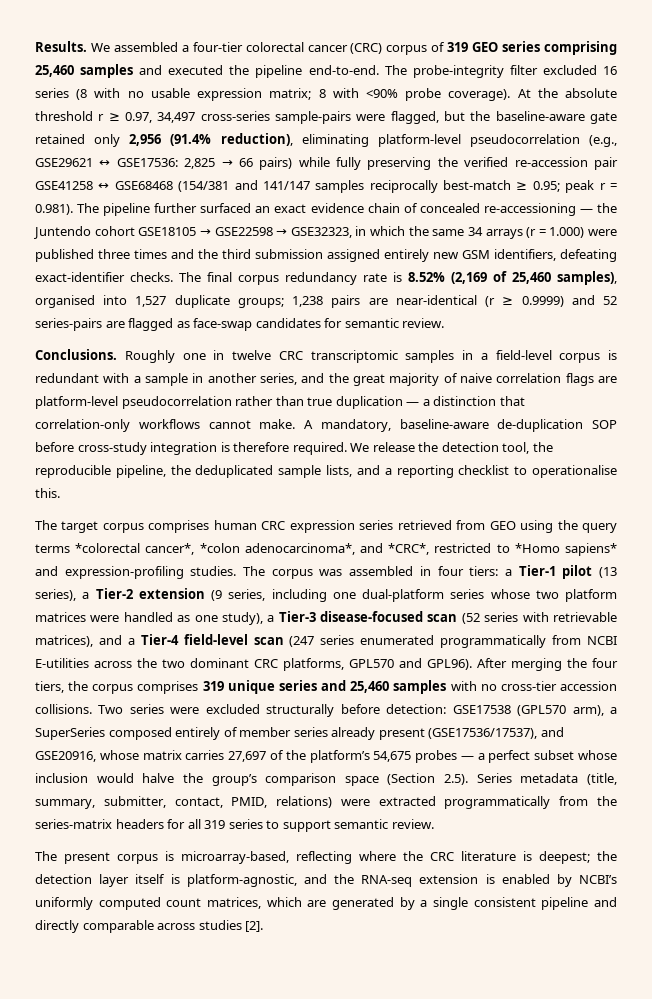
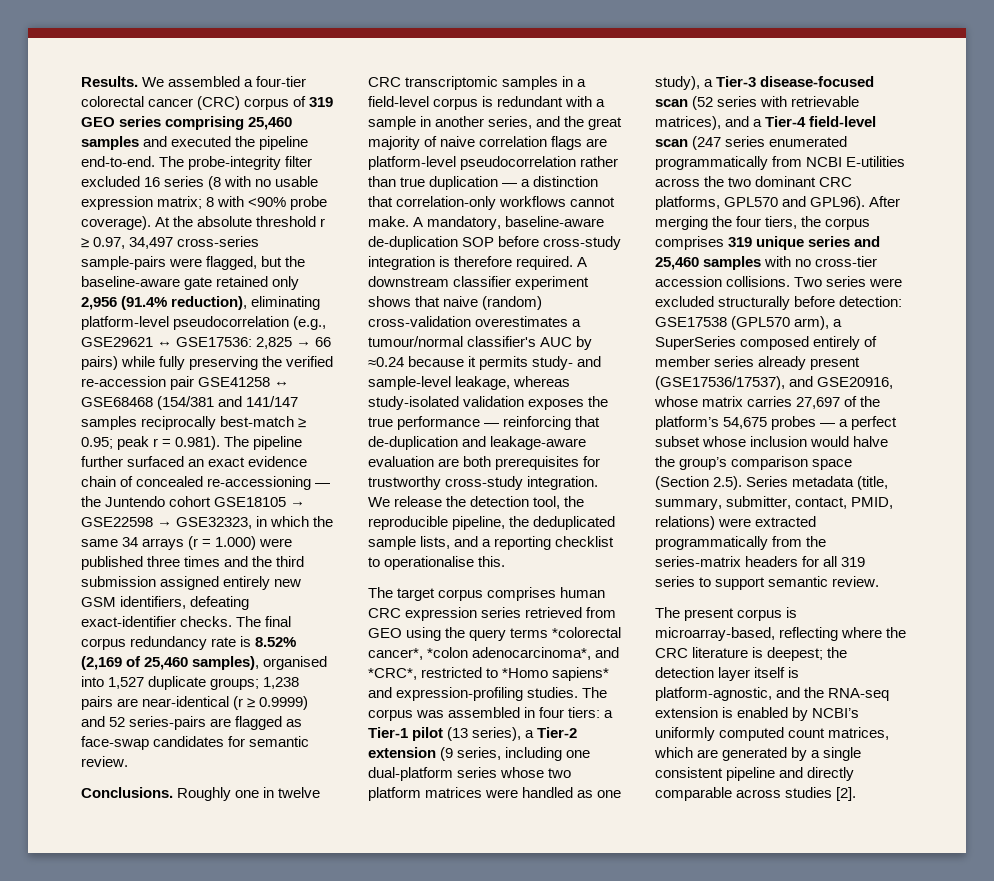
+ A downstream classifier experiment shows that naive (random) cross-validation overestimates a tumour/normal classifier's AUC by ≈0.24 because it permits study- and sample-level leakage, whereas study-isolated validation exposes the true performance — reinforcing that de-duplication and leakage-aware evaluation are both prerequisites for trustworthy cross-study integration.

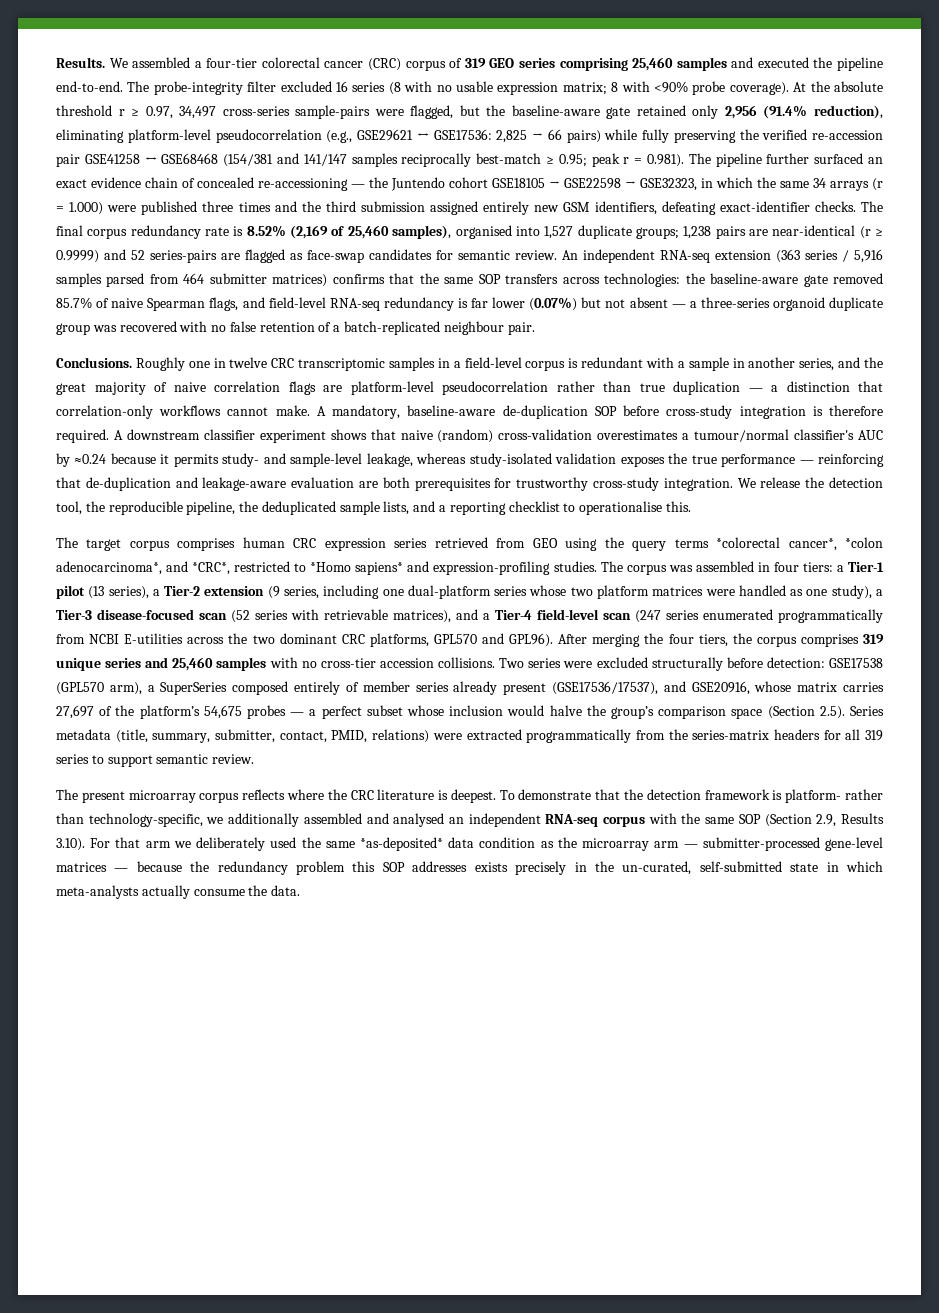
+ An independent RNA-seq extension (363 series / 5,916 samples parsed from 464 submitter matrices) confirms that the same SOP transfers across technologies: the baseline-aware gate removed 85.7% of naive Spearman flags, and field-level RNA-seq redundancy is far lower (0.07%) but not absent — a three-series organoid duplicate group was recovered with no false retention of a batch-replicated neighbour pair.
- The present corpus is microarray-based, reflecting where the CRC literature is deepest; the detection layer itself is platform-agnostic, and the RNA-seq extension is enabled by NCBI’s uniformly computed count matrices, which are generated by a single consistent pipeline and directly comparable across studies [2].
+ The present microarray corpus reflects where the CRC literature is deepest. To demonstrate that the detection framework is platform- rather than technology-specific, we additionally assembled and analysed an independent RNA-seq corpus with the same SOP (Section 2.9, Results 3.10). For that arm we deliberately used the same *as-deposited* data condition as the microarray arm — submitter-processed gene-level matrices — because the redundancy problem this SOP addresses exists precisely in the un-curated, self-submitted state in which meta-analysts actually consume the data.

